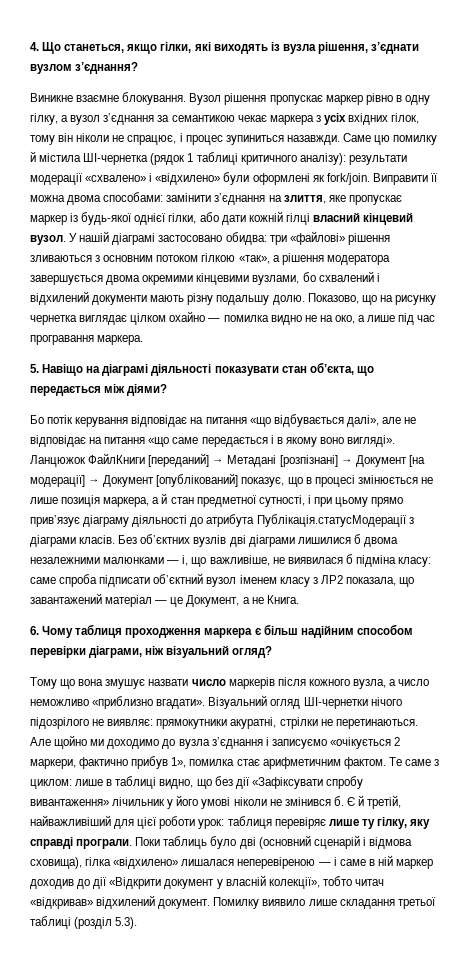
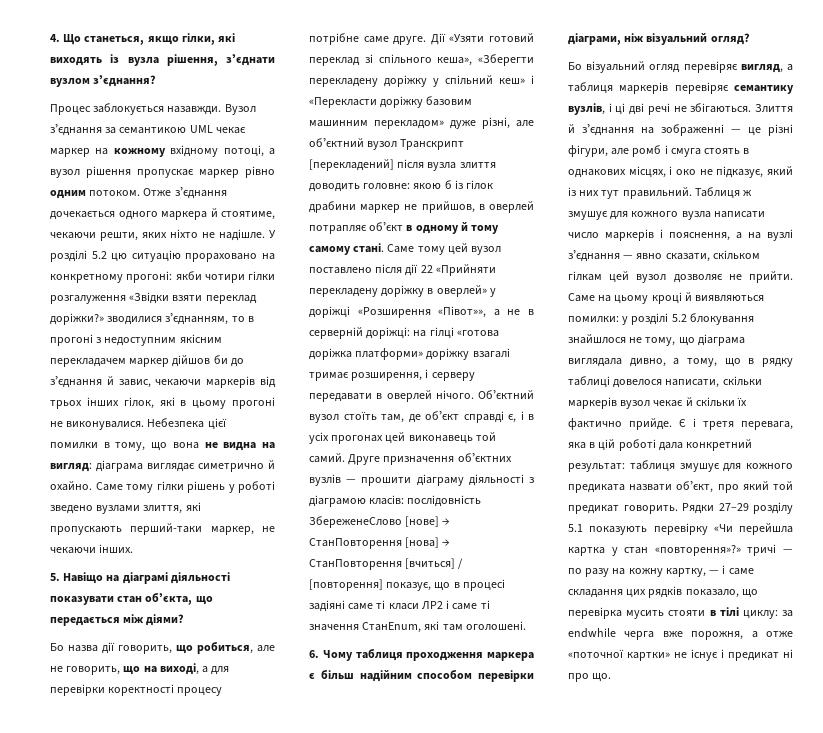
- Виникне взаємне блокування. Вузол рішення пропускає маркер рівно в одну гілку, а вузол зʼєднання за семантикою чекає маркера з усіх вхідних гілок, тому він ніколи не спрацює, і процес зупиниться назавжди. Саме цю помилку й містила ШІ-чернетка (рядок 1 таблиці критичного аналізу): результати модерації «схвалено» і «відхилено» були оформлені як fork/join. Виправити її можна двома способами: замінити зʼєднання на злиття, яке пропускає маркер із будь-якої однієї гілки, або дати кожній гілці власний кінцевий вузол. У нашій діаграмі застосовано обидва: три «файлові» рішення зливаються з основним потоком гілкою «так», а рішення модератора завершується двома окремими кінцевими вузлами, бо схвалений і відхилений документи мають різну подальшу долю. Показово, що на рисунку чернетка виглядає цілком охайно — помилка видно не на око, а лише під час програвання маркера.
+ Процес заблокується назавжди. Вузол зʼєднання за семантикою UML чекає маркер на кожному вхідному потоці, а вузол рішення пропускає маркер рівно одним потоком. Отже зʼєднання дочекається одного маркера й стоятиме, чекаючи решти, яких ніхто не надішле. У розділі 5.2 цю ситуацію прораховано на конкретному прогоні: якби чотири гілки розгалуження «Звідки взяти переклад доріжки?» зводилися зʼєднанням, то в прогоні з недоступним якісним перекладачем маркер дійшов би до зʼєднання й завис, чекаючи маркерів від трьох інших гілок, які в цьому прогоні не виконувалися. Небезпека цієї помилки в тому, що вона не видна на вигляд: діаграма виглядає симетрично й охайно. Саме тому гілки рішень у роботі зведено вузлами злиття, які пропускають перший-таки маркер, не чекаючи інших.
- Бо потік керування відповідає на питання «що відбувається далі», але не відповідає на питання «що саме передається і в якому воно вигляді». Ланцюжок ФайлКниги [переданий] → Метадані [розпізнані] → Документ [на модерації] → Документ [опублікований] показує, що в процесі змінюється не лише позиція маркера, а й стан предметної сутності, і при цьому прямо привʼязує діаграму діяльності до атрибута Публікація.статусМодерації з діаграми класів. Без обʼєктних вузлів дві діаграми лишилися б двома незалежними малюнками — і, що важливіше, не виявилася б підміна класу: саме спроба підписати обʼєктний вузол іменем класу з ЛР2 показала, що завантажений матеріал — це Документ, а не Книга.
+ Бо назва дії говорить, що робиться, але не говорить, що на виході, а для перевірки коректності процесу потрібне саме друге. Дії «Узяти готовий переклад зі спільного кеша», «Зберегти перекладену доріжку у спільний кеш» і «Перекласти доріжку базовим машинним перекладом» дуже різні, але обʼєктний вузол Транскрипт [перекладений] після вузла злиття доводить головне: якою б із гілок драбини маркер не прийшов, в оверлей потрапляє обʼєкт в одному й тому самому стані. Саме тому цей вузол поставлено після дії 22 «Прийняти перекладену доріжку в оверлей» у доріжці «Розширення «Півот»», а не в серверній доріжці: на гілці «готова доріжка платформи» доріжку взагалі тримає розширення, і серверу передавати в оверлей нічого. Обʼєктний вузол стоїть там, де обʼєкт справді є, і в усіх прогонах цей виконавець той самий. Друге призначення обʼєктних вузлів — прошити діаграму діяльності з діаграмою класів: послідовність ЗбереженеСлово [нове] → СтанПовторення [нова] → СтанПовторення [вчиться] / [повторення] показує, що в процесі задіяні саме ті класи ЛР2 і саме ті значення СтанEnum, які там оголошені.
- Тому що вона змушує назвати число маркерів після кожного вузла, а число неможливо «приблизно вгадати». Візуальний огляд ШІ-чернетки нічого підозрілого не виявляє: прямокутники акуратні, стрілки не перетинаються. Але щойно ми доходимо до вузла зʼєднання і записуємо «очікується 2 маркери, фактично прибув 1», помилка стає арифметичним фактом. Те саме з циклом: лише в таблиці видно, що без дії «Зафіксувати спробу вивантаження» лічильник у його умові ніколи не змінився б. Є й третій, найважливіший для цієї роботи урок: таблиця перевіряє лише ту гілку, яку справді програли. Поки таблиць було дві (основний сценарій і відмова сховища), гілка «відхилено» лишалася неперевіреною — і саме в ній маркер доходив до дії «Відкрити документ у власній колекції», тобто читач «відкривав» відхилений документ. Помилку виявило лише складання третьої таблиці (розділ 5.3).
+ Бо візуальний огляд перевіряє вигляд, а таблиця маркерів перевіряє семантику вузлів, і ці дві речі не збігаються. Злиття й зʼєднання на зображенні — це різні фігури, але ромб і смуга стоять в однакових місцях, і око не підказує, який із них тут правильний. Таблиця ж змушує для кожного вузла написати число маркерів і пояснення, а на вузлі зʼєднання — явно сказати, скільком гілкам цей вузол дозволяє не прийти. Саме на цьому кроці й виявляються помилки: у розділі 5.2 блокування знайшлося не тому, що діаграма виглядала дивно, а тому, що в рядку таблиці довелося написати, скільки маркерів вузол чекає й скільки їх фактично прийде. Є і третя перевага, яка в цій роботі дала конкретний результат: таблиця змушує для кожного предиката назвати обʼєкт, про який той предикат говорить. Рядки 27–29 розділу 5.1 показують перевірку «Чи перейшла картка у стан «повторення»?» тричі — по разу на кожну картку, — і саме складання цих рядків показало, що перевірка мусить стояти в тілі циклу: за endwhile черга вже порожня, а отже «поточної картки» не існує і предикат ні про що.

